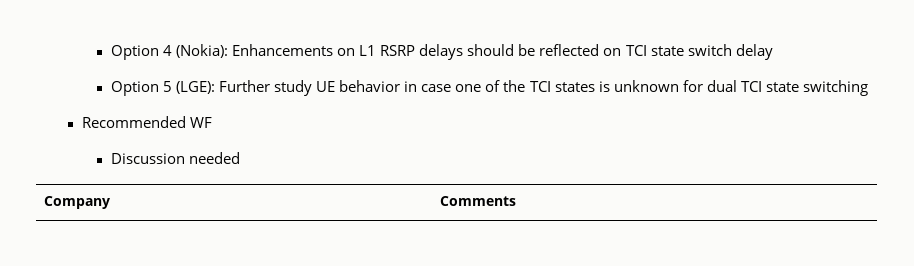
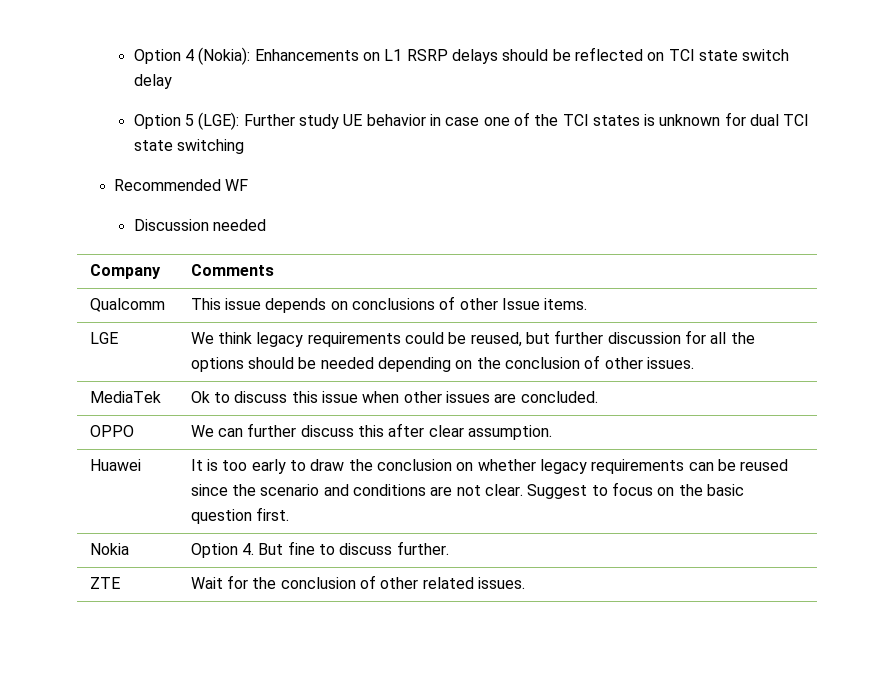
+ Qualcomm | This issue depends on conclusions of other Issue items.
+ LGE | We think legacy requirements could be reused, but further discussion for all the options should be needed depending on the conclusion of other issues.
+ MediaTek | Ok to discuss this issue when other issues are concluded.
+ OPPO | We can further discuss this after clear assumption.
+ Huawei | It is too early to draw the conclusion on whether legacy requirements can be reused since the scenario and conditions are not clear. Suggest to focus on the basic question first.
+ Nokia | Option 4. But fine to discuss further.
+ ZTE | Wait for the conclusion of other related issues.

